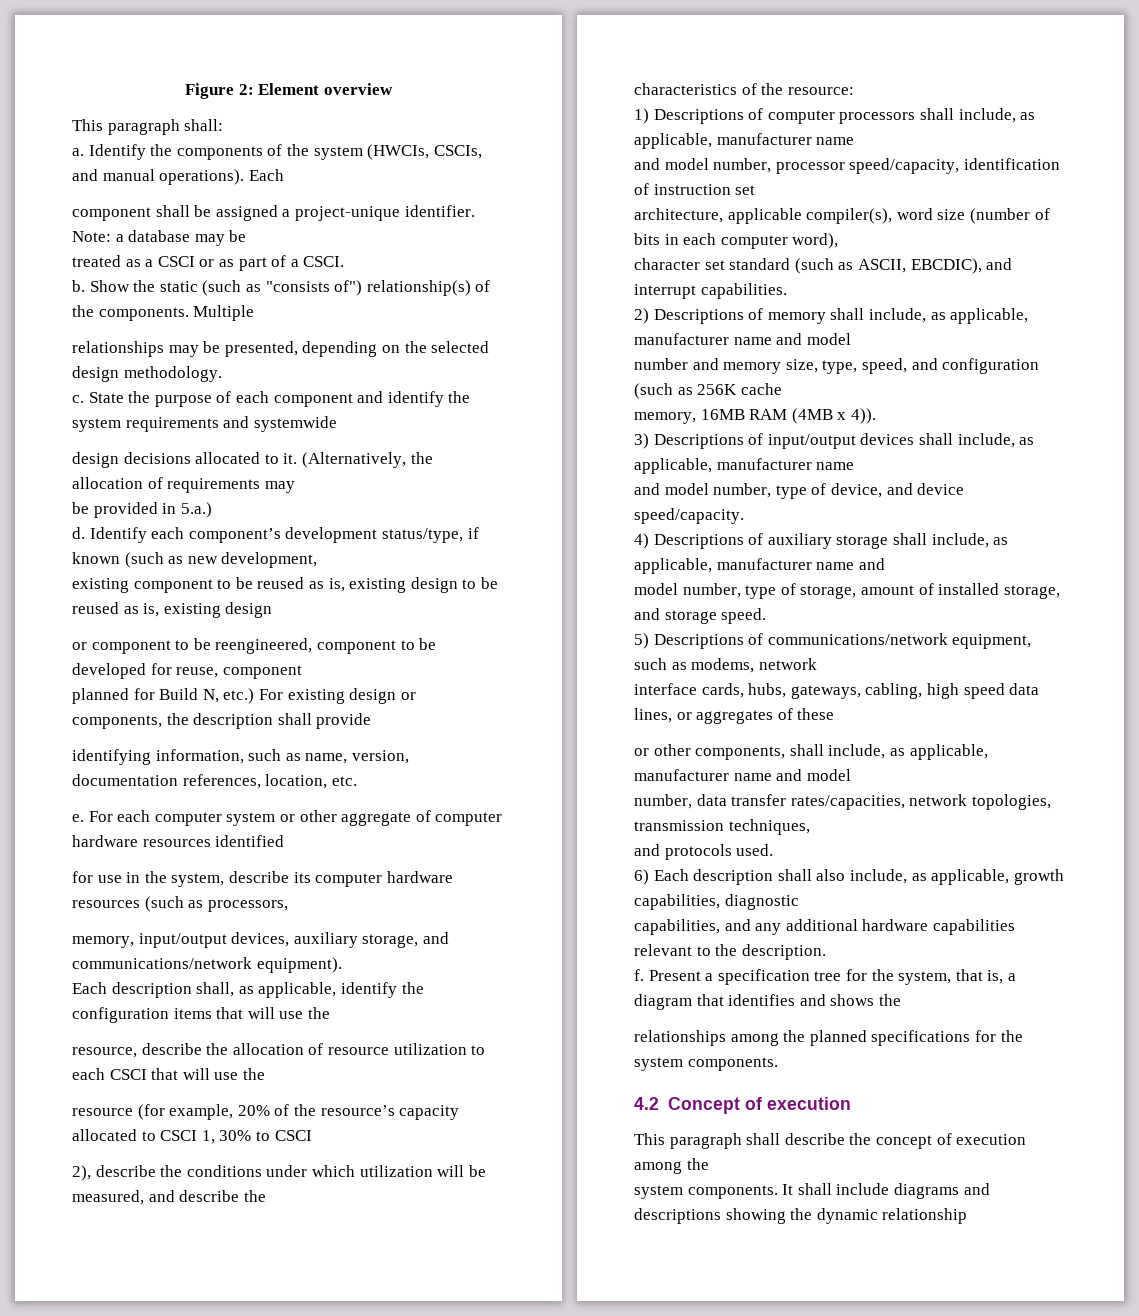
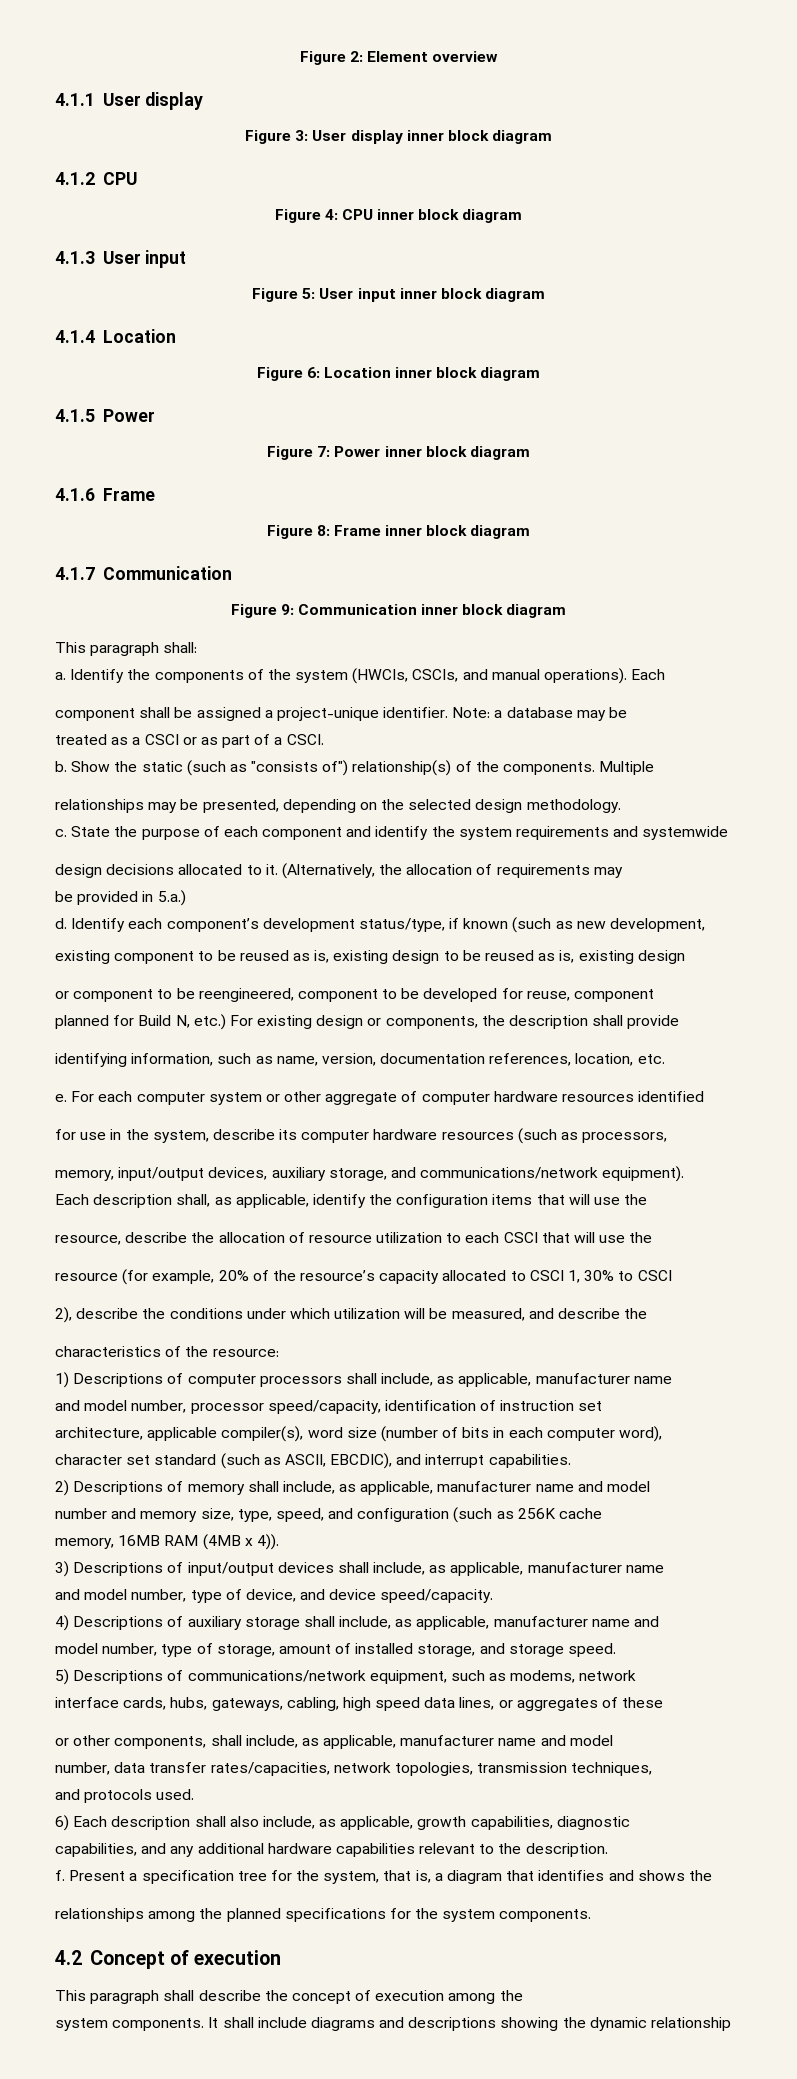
+ 4.1.1 User display
+ Figure 3: User display inner block diagram
+ 4.1.2 CPU
+ Figure 4: CPU inner block diagram
+ 4.1.3 User input
+ Figure 5: User input inner block diagram
+ 4.1.4 Location
+ Figure 6: Location inner block diagram
+ 4.1.5 Power
+ Figure 7: Power inner block diagram
+ 4.1.6 Frame
+ Figure 8: Frame inner block diagram
+ 4.1.7 Communication
+ Figure 9: Communication inner block diagram

